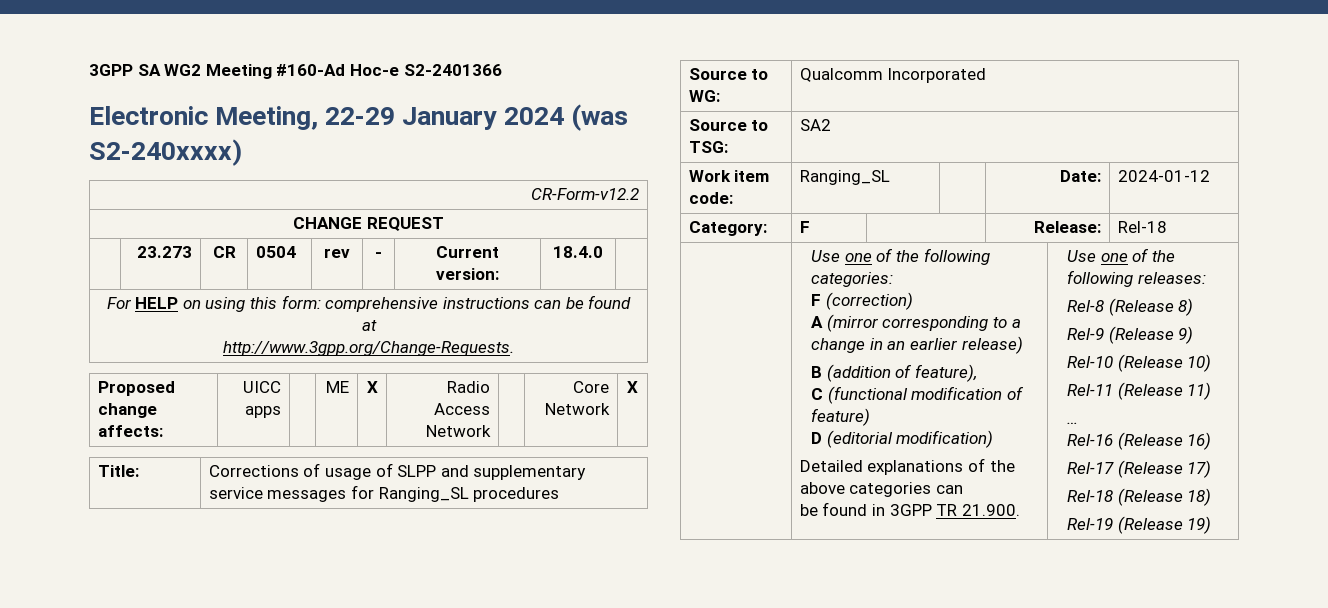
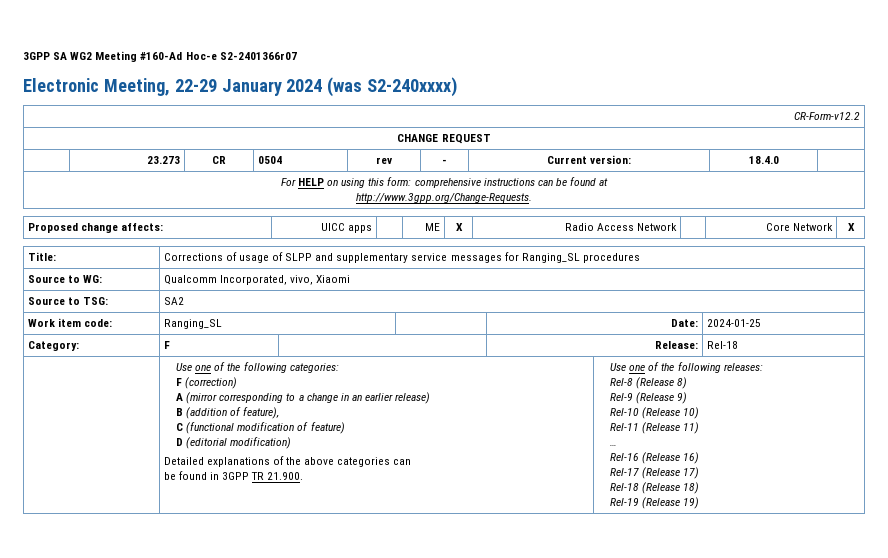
- 3GPP SA WG2 Meeting #160-Ad Hoc-e S2-2401366
+ 3GPP SA WG2 Meeting #160-Ad Hoc-e S2-2401366r07
- Source to WG: | Qualcomm Incorporated
+ Source to WG: | Qualcomm Incorporated, vivo, Xiaomi
- Work item code: | Ranging_SL | | Date: | 2024-01-12
+ Work item code: | Ranging_SL | | Date: | 2024-01-25

